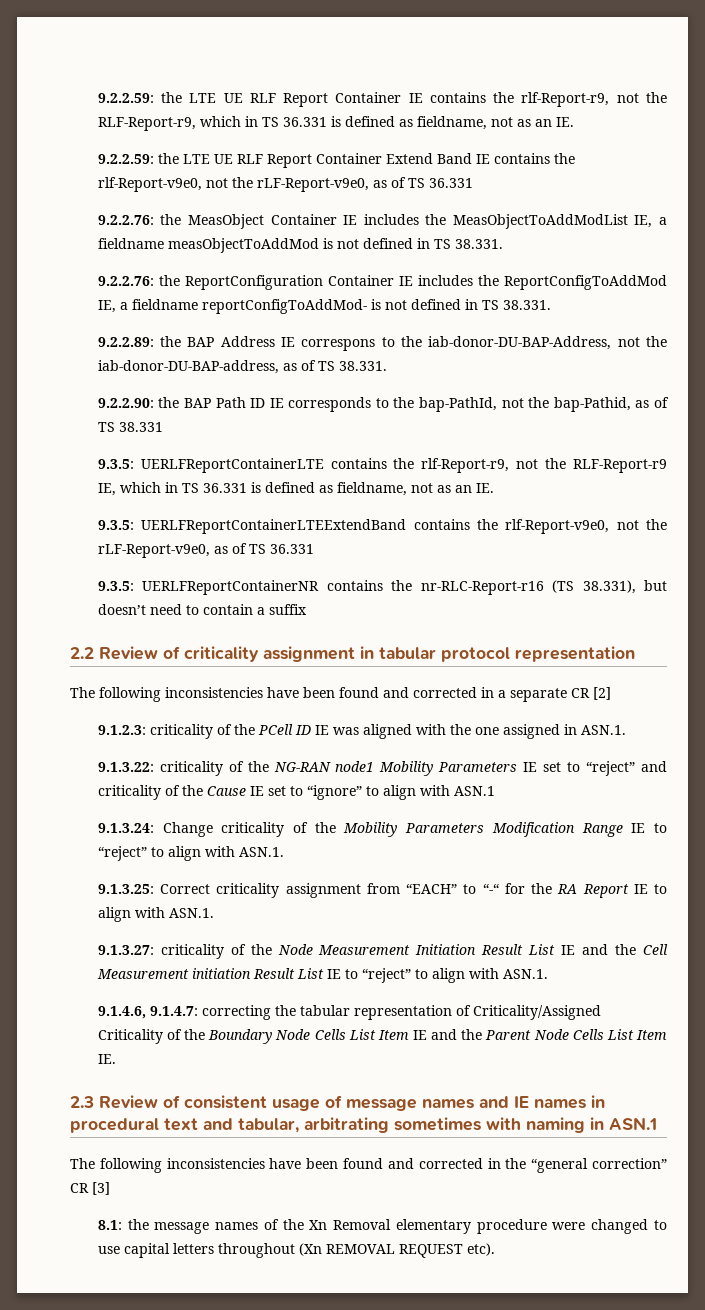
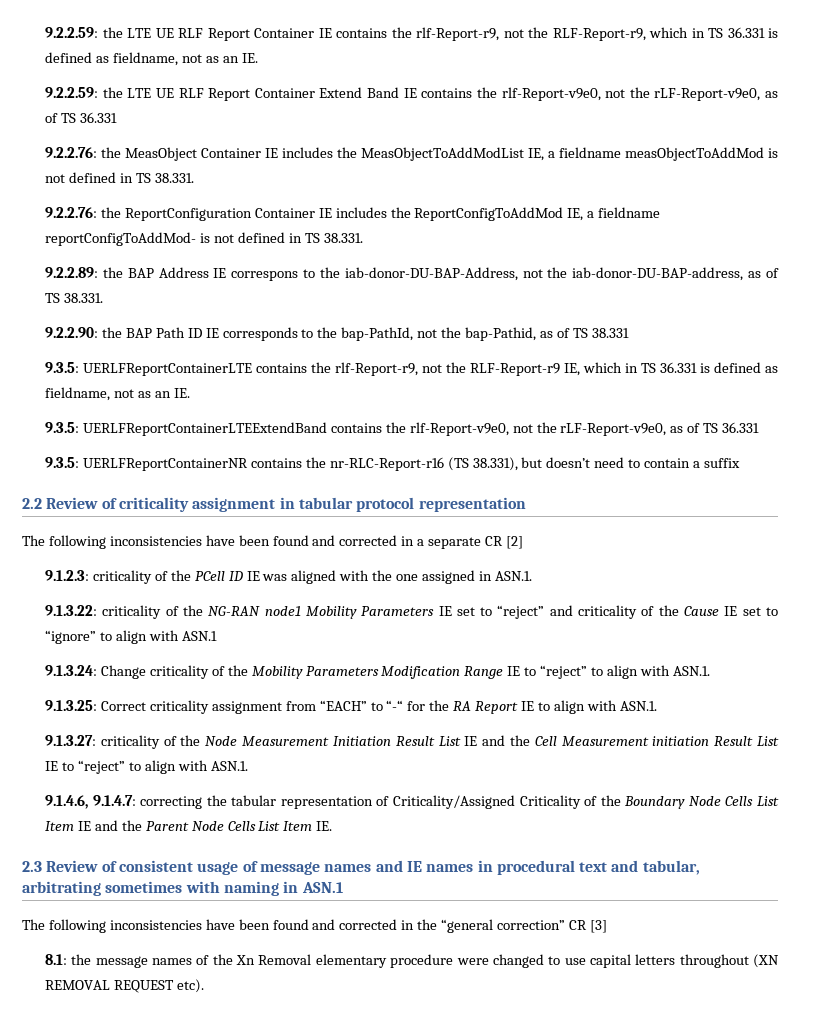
- 8.1: the message names of the Xn Removal elementary procedure were changed to use capital letters throughout (Xn REMOVAL REQUEST etc).
+ 8.1: the message names of the Xn Removal elementary procedure were changed to use capital letters throughout (XN REMOVAL REQUEST etc).

